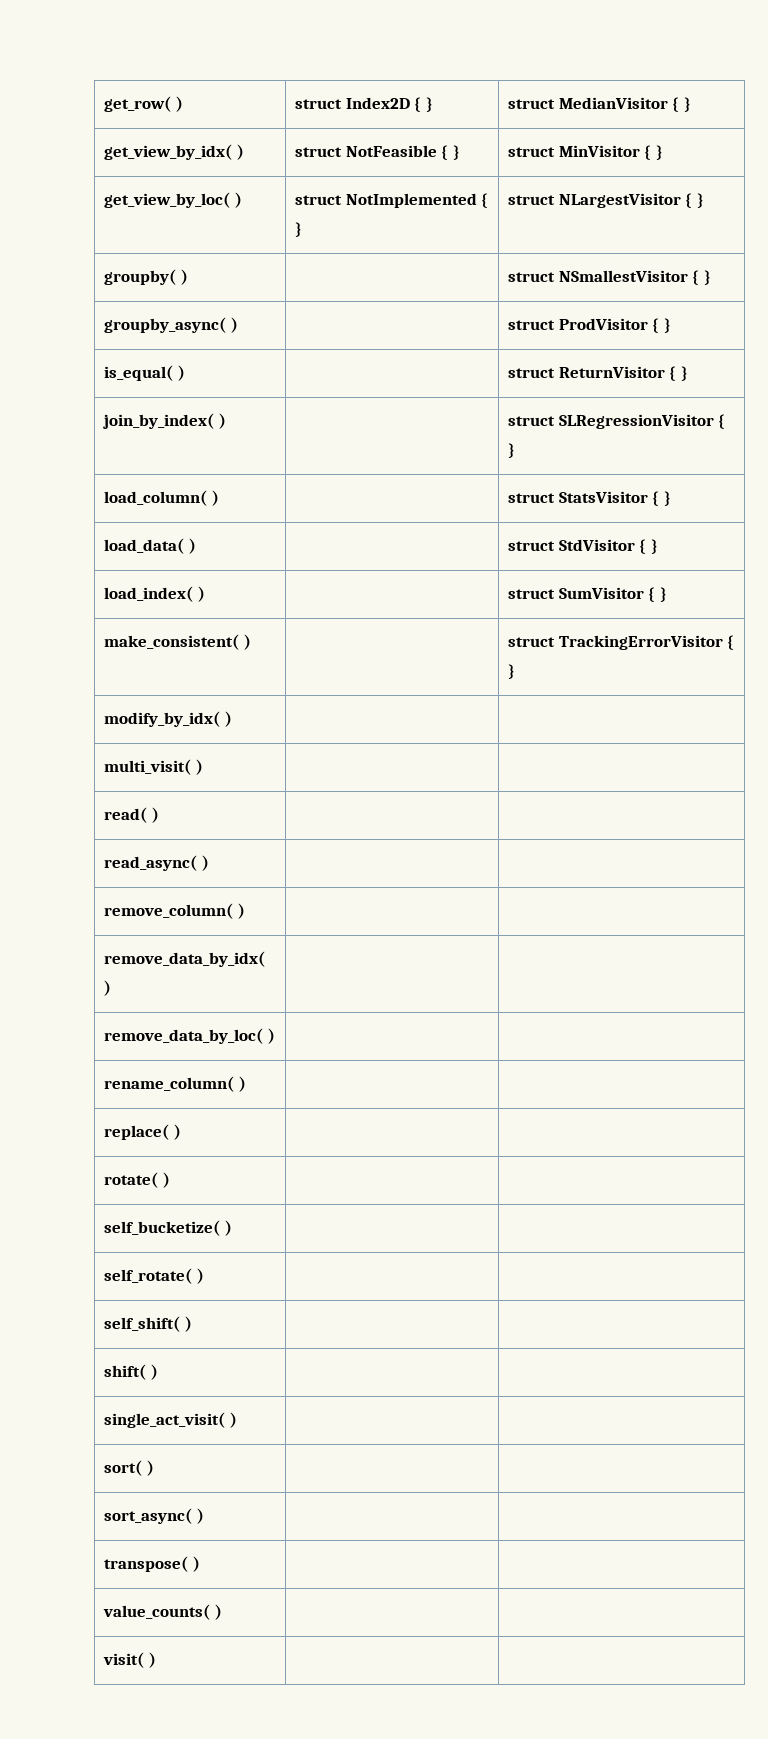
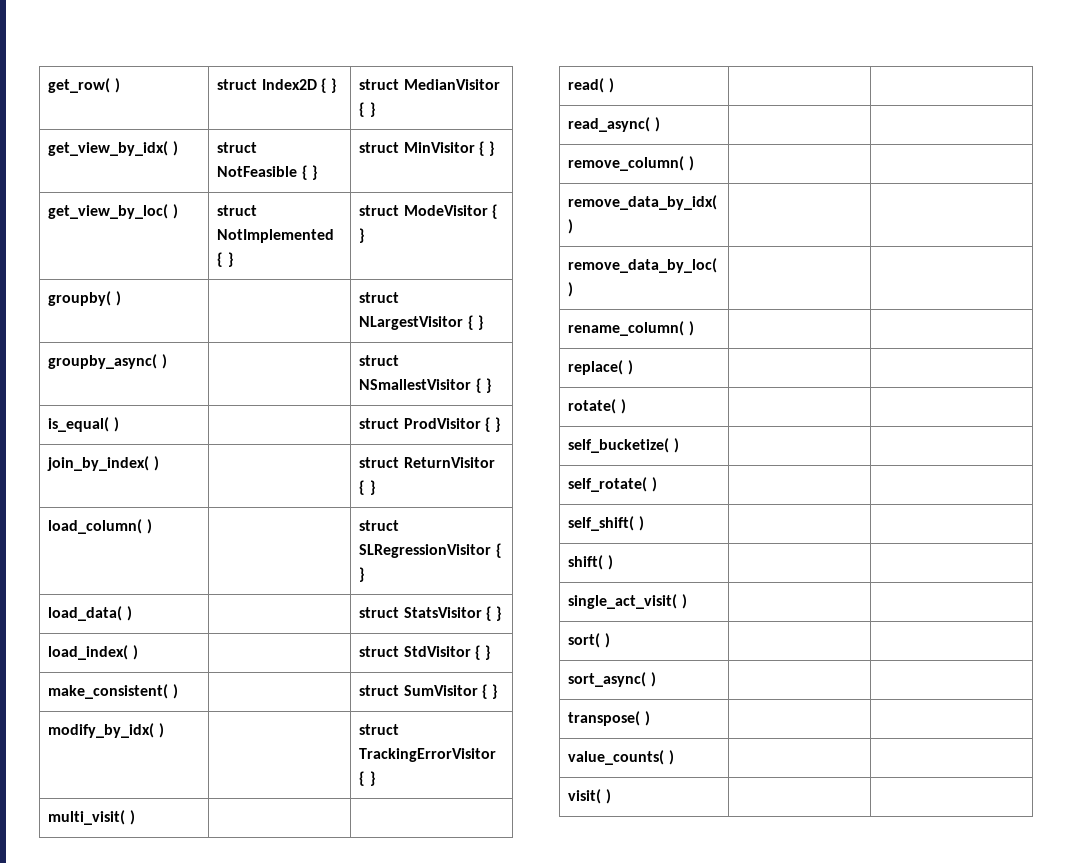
- get_view_by_loc( ) | struct NotImplemented { } | struct NLargestVisitor { }
+ get_view_by_loc( ) | struct NotImplemented { } | struct ModeVisitor { }
- groupby( ) | | struct NSmallestVisitor { }
+ groupby( ) | | struct NLargestVisitor { }
- groupby_async( ) | | struct ProdVisitor { }
+ groupby_async( ) | | struct NSmallestVisitor { }
- is_equal( ) | | struct ReturnVisitor { }
+ is_equal( ) | | struct ProdVisitor { }
- join_by_index( ) | | struct SLRegressionVisitor { }
+ join_by_index( ) | | struct ReturnVisitor { }
- load_column( ) | | struct StatsVisitor { }
+ load_column( ) | | struct SLRegressionVisitor { }
- load_data( ) | | struct StdVisitor { }
+ load_data( ) | | struct StatsVisitor { }
- load_index( ) | | struct SumVisitor { }
+ load_index( ) | | struct StdVisitor { }
- make_consistent( ) | | struct TrackingErrorVisitor { }
+ make_consistent( ) | | struct SumVisitor { }
- modify_by_idx( ) | |
+ modify_by_idx( ) | | struct TrackingErrorVisitor { }

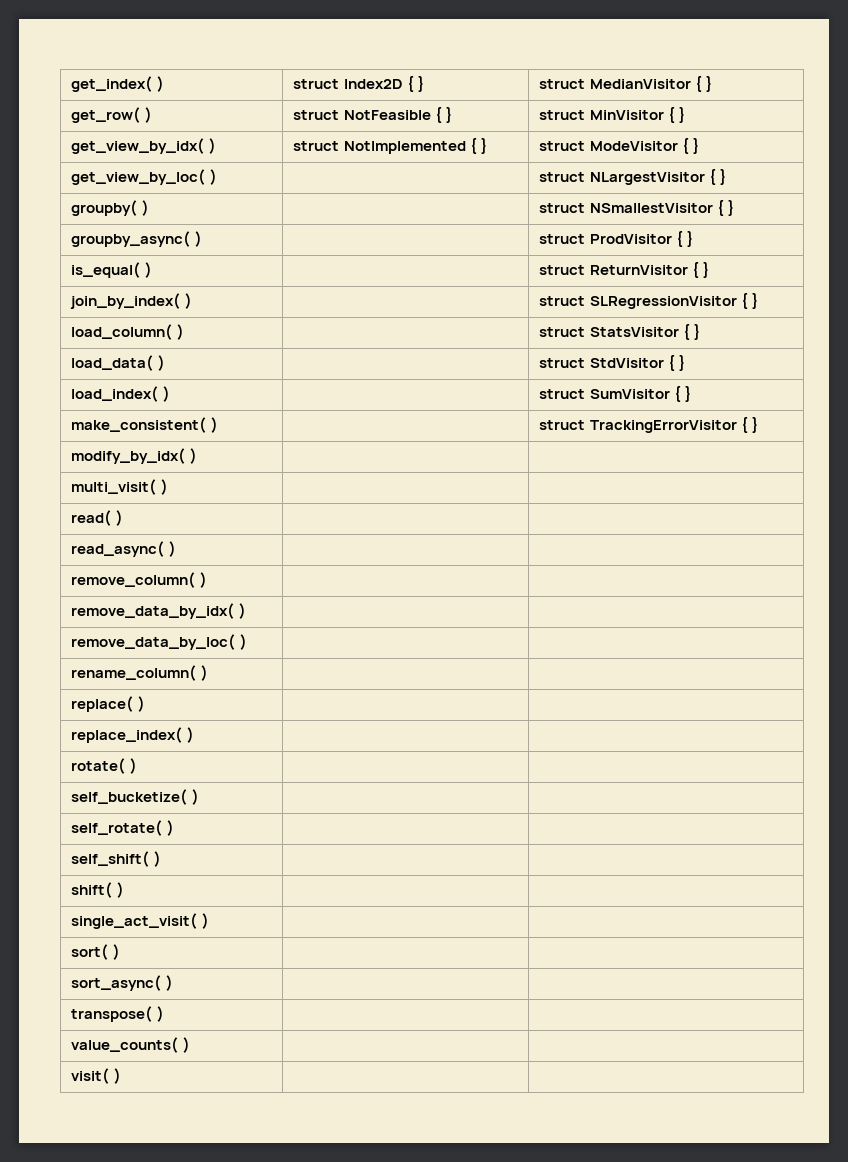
- get_row( ) | struct Index2D { } | struct MedianVisitor { }
+ get_index( ) | struct Index2D { } | struct MedianVisitor { }
- get_view_by_idx( ) | struct NotFeasible { } | struct MinVisitor { }
+ get_row( ) | struct NotFeasible { } | struct MinVisitor { }
- get_view_by_loc( ) | struct NotImplemented { } | struct ModeVisitor { }
+ get_view_by_idx( ) | struct NotImplemented { } | struct ModeVisitor { }
- groupby( ) | | struct NLargestVisitor { }
+ get_view_by_loc( ) | | struct NLargestVisitor { }
- groupby_async( ) | | struct NSmallestVisitor { }
+ groupby( ) | | struct NSmallestVisitor { }
- is_equal( ) | | struct ProdVisitor { }
+ groupby_async( ) | | struct ProdVisitor { }
- join_by_index( ) | | struct ReturnVisitor { }
+ is_equal( ) | | struct ReturnVisitor { }
- load_column( ) | | struct SLRegressionVisitor { }
+ join_by_index( ) | | struct SLRegressionVisitor { }
- load_data( ) | | struct StatsVisitor { }
+ load_column( ) | | struct StatsVisitor { }
- load_index( ) | | struct StdVisitor { }
+ load_data( ) | | struct StdVisitor { }
- make_consistent( ) | | struct SumVisitor { }
+ load_index( ) | | struct SumVisitor { }
- modify_by_idx( ) | | struct TrackingErrorVisitor { }
+ make_consistent( ) | | struct TrackingErrorVisitor { }
+ modify_by_idx( ) | |
+ replace_index( ) | |

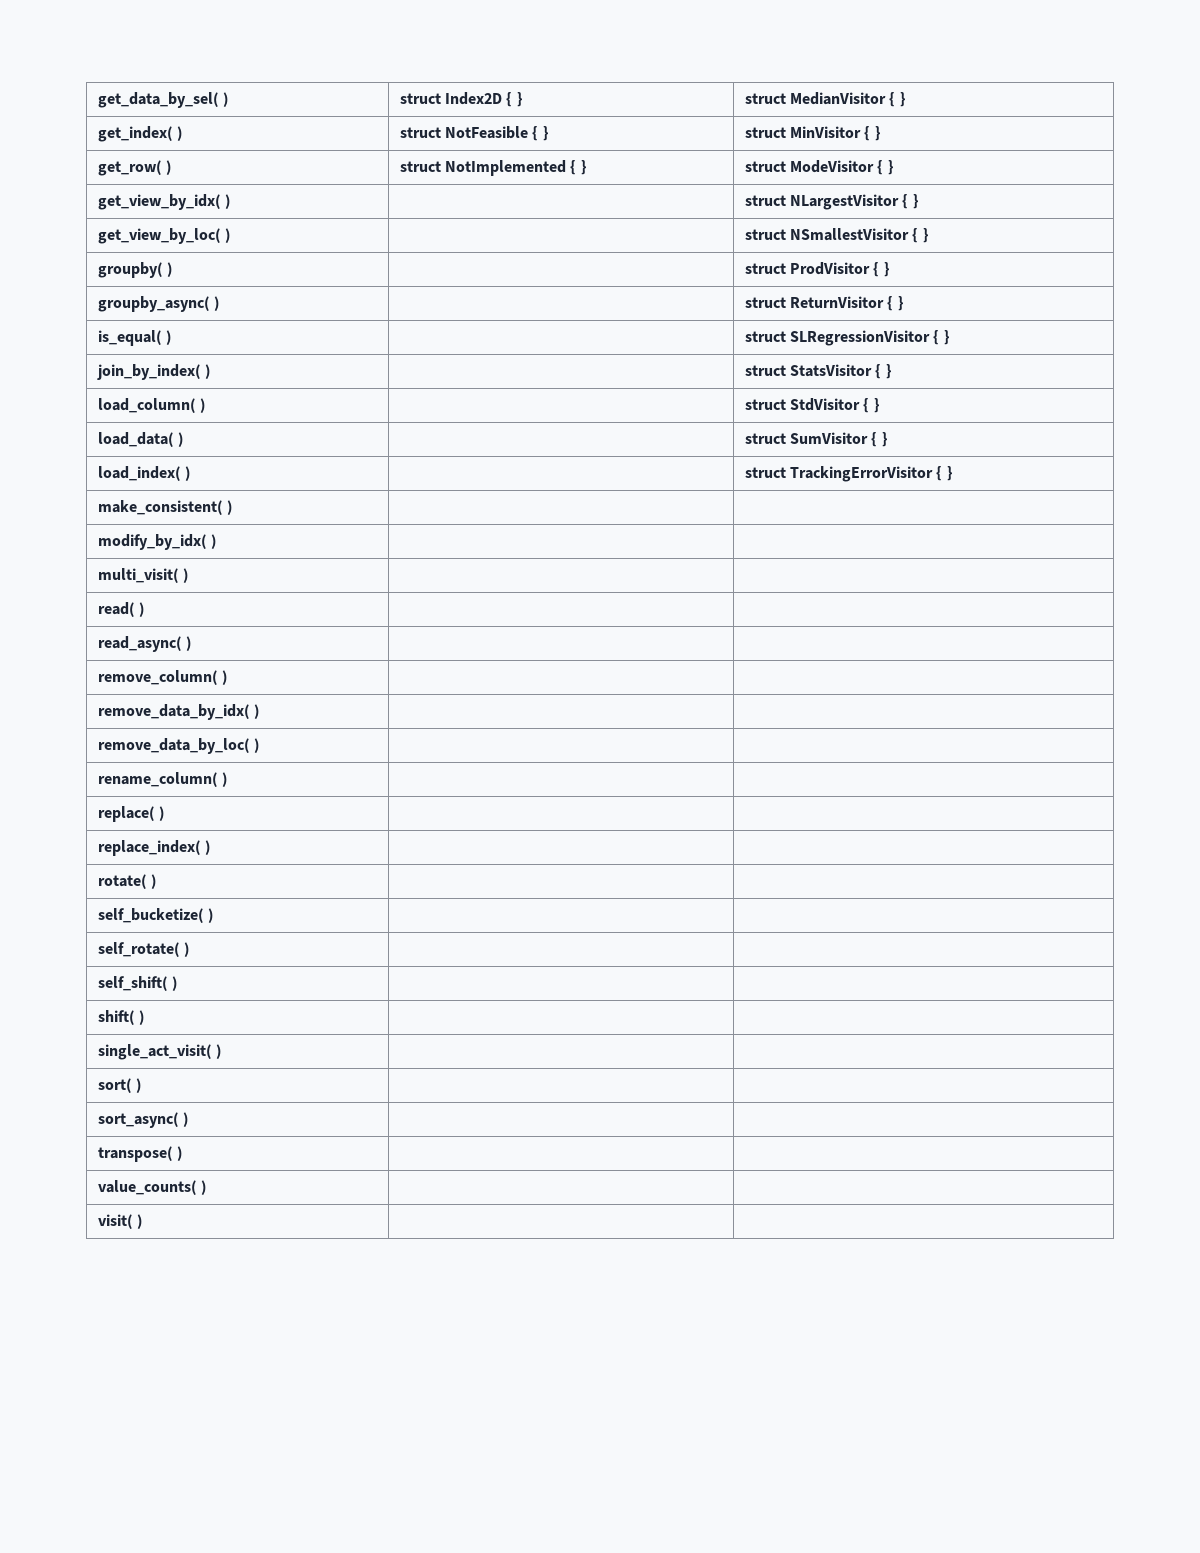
- get_index( ) | struct Index2D { } | struct MedianVisitor { }
+ get_data_by_sel( ) | struct Index2D { } | struct MedianVisitor { }
- get_row( ) | struct NotFeasible { } | struct MinVisitor { }
+ get_index( ) | struct NotFeasible { } | struct MinVisitor { }
- get_view_by_idx( ) | struct NotImplemented { } | struct ModeVisitor { }
+ get_row( ) | struct NotImplemented { } | struct ModeVisitor { }
- get_view_by_loc( ) | | struct NLargestVisitor { }
+ get_view_by_idx( ) | | struct NLargestVisitor { }
- groupby( ) | | struct NSmallestVisitor { }
+ get_view_by_loc( ) | | struct NSmallestVisitor { }
- groupby_async( ) | | struct ProdVisitor { }
+ groupby( ) | | struct ProdVisitor { }
- is_equal( ) | | struct ReturnVisitor { }
+ groupby_async( ) | | struct ReturnVisitor { }
- join_by_index( ) | | struct SLRegressionVisitor { }
+ is_equal( ) | | struct SLRegressionVisitor { }
- load_column( ) | | struct StatsVisitor { }
+ join_by_index( ) | | struct StatsVisitor { }
- load_data( ) | | struct StdVisitor { }
+ load_column( ) | | struct StdVisitor { }
- load_index( ) | | struct SumVisitor { }
+ load_data( ) | | struct SumVisitor { }
- make_consistent( ) | | struct TrackingErrorVisitor { }
+ load_index( ) | | struct TrackingErrorVisitor { }
+ make_consistent( ) | |

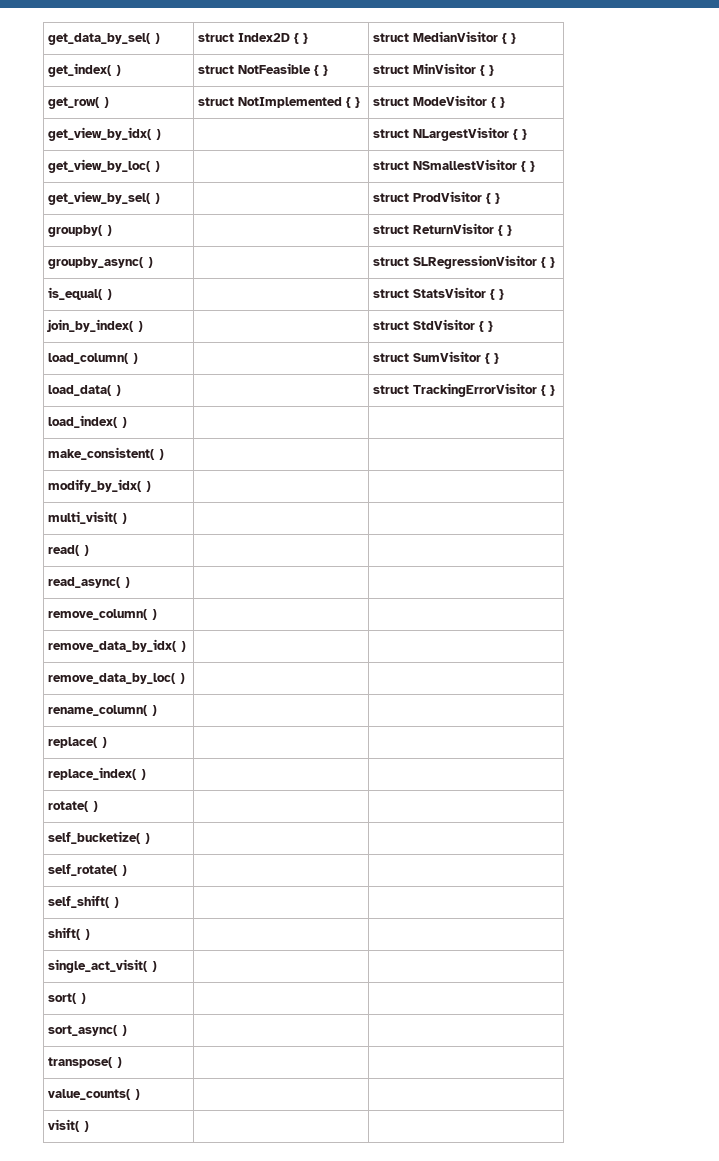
- groupby( ) | | struct ProdVisitor { }
+ get_view_by_sel( ) | | struct ProdVisitor { }
- groupby_async( ) | | struct ReturnVisitor { }
+ groupby( ) | | struct ReturnVisitor { }
- is_equal( ) | | struct SLRegressionVisitor { }
+ groupby_async( ) | | struct SLRegressionVisitor { }
- join_by_index( ) | | struct StatsVisitor { }
+ is_equal( ) | | struct StatsVisitor { }
- load_column( ) | | struct StdVisitor { }
+ join_by_index( ) | | struct StdVisitor { }
- load_data( ) | | struct SumVisitor { }
+ load_column( ) | | struct SumVisitor { }
- load_index( ) | | struct TrackingErrorVisitor { }
+ load_data( ) | | struct TrackingErrorVisitor { }
+ load_index( ) | |

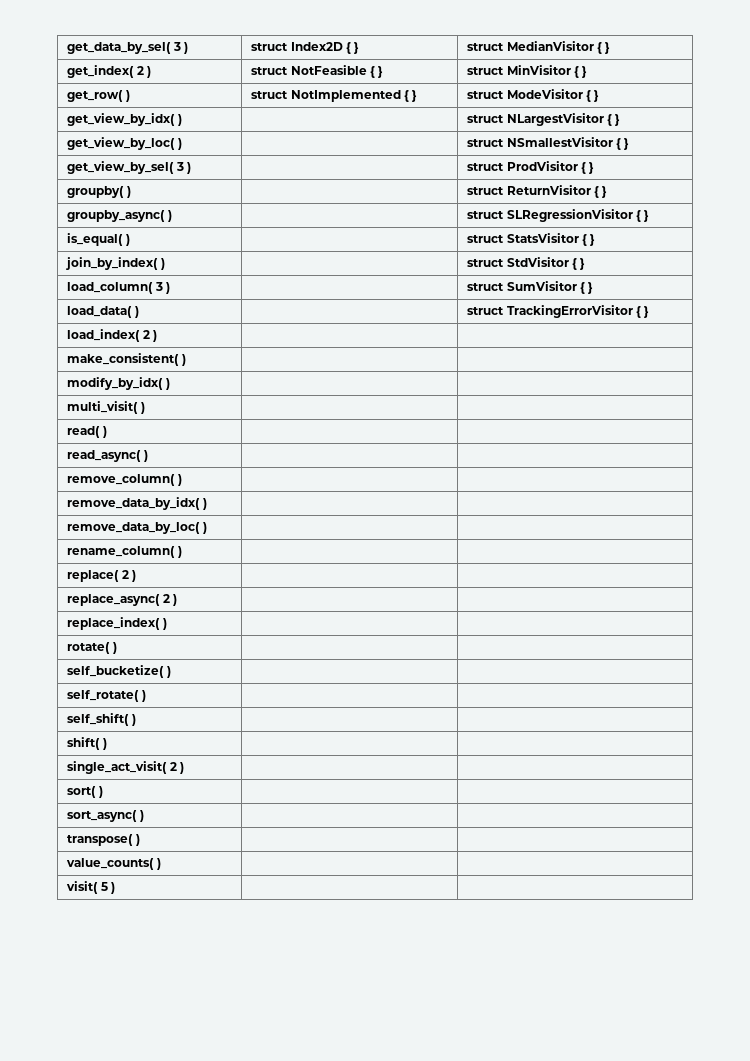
- get_data_by_sel( ) | struct Index2D { } | struct MedianVisitor { }
+ get_data_by_sel( 3 ) | struct Index2D { } | struct MedianVisitor { }
- get_index( ) | struct NotFeasible { } | struct MinVisitor { }
+ get_index( 2 ) | struct NotFeasible { } | struct MinVisitor { }
- get_view_by_sel( ) | | struct ProdVisitor { }
+ get_view_by_sel( 3 ) | | struct ProdVisitor { }
- load_column( ) | | struct SumVisitor { }
+ load_column( 3 ) | | struct SumVisitor { }
- load_index( ) | |
+ load_index( 2 ) | |
- replace( ) | |
+ replace( 2 ) | |
+ replace_async( 2 ) | |
- single_act_visit( ) | |
+ single_act_visit( 2 ) | |
- visit( ) | |
+ visit( 5 ) | |

